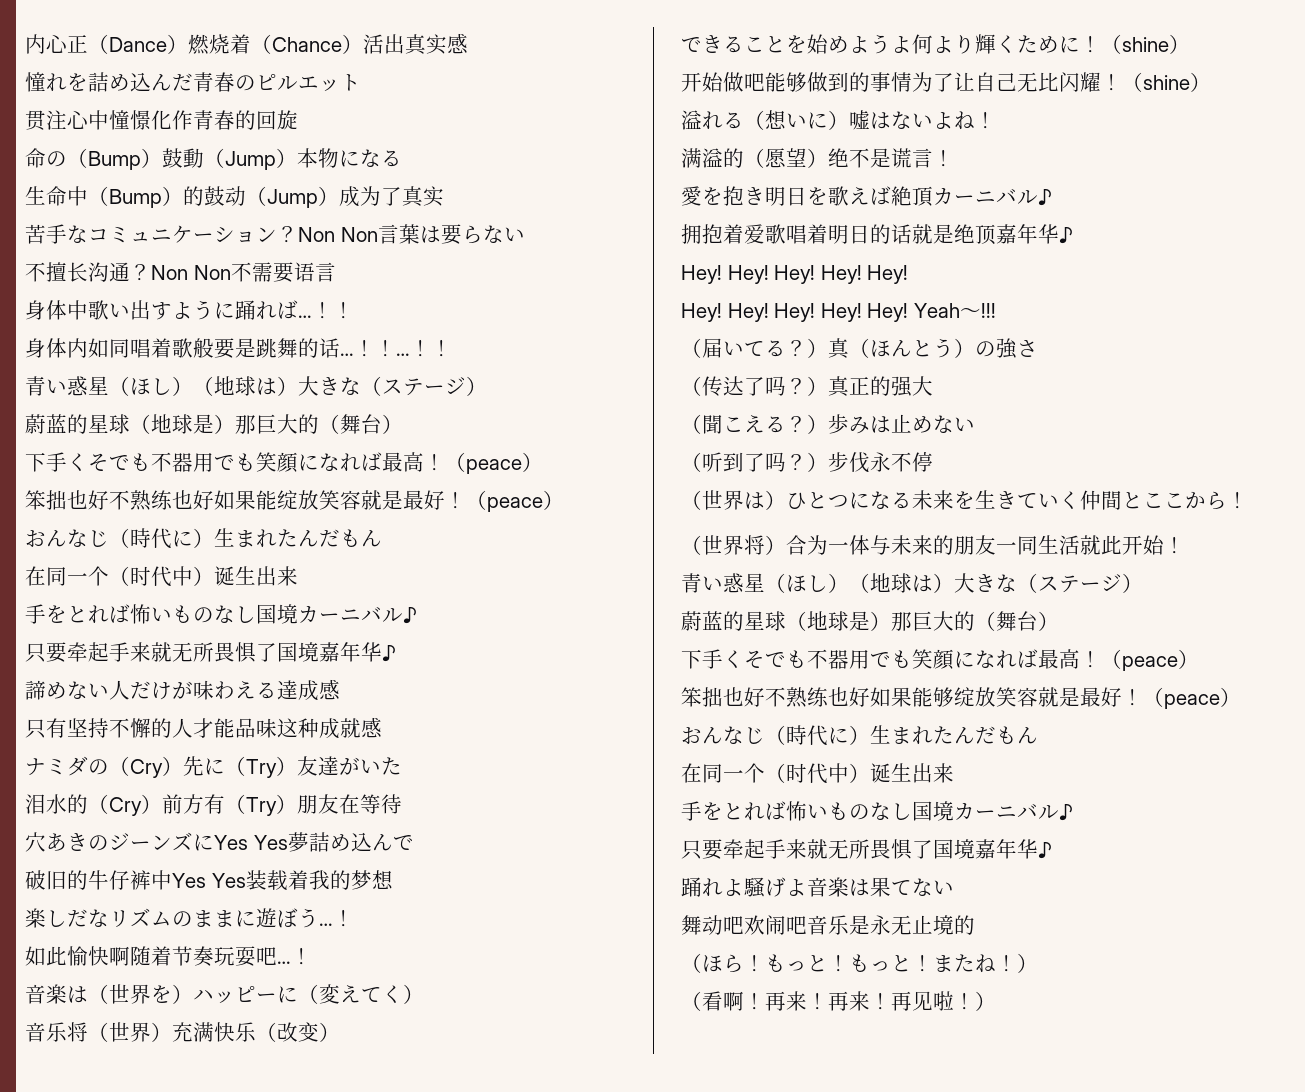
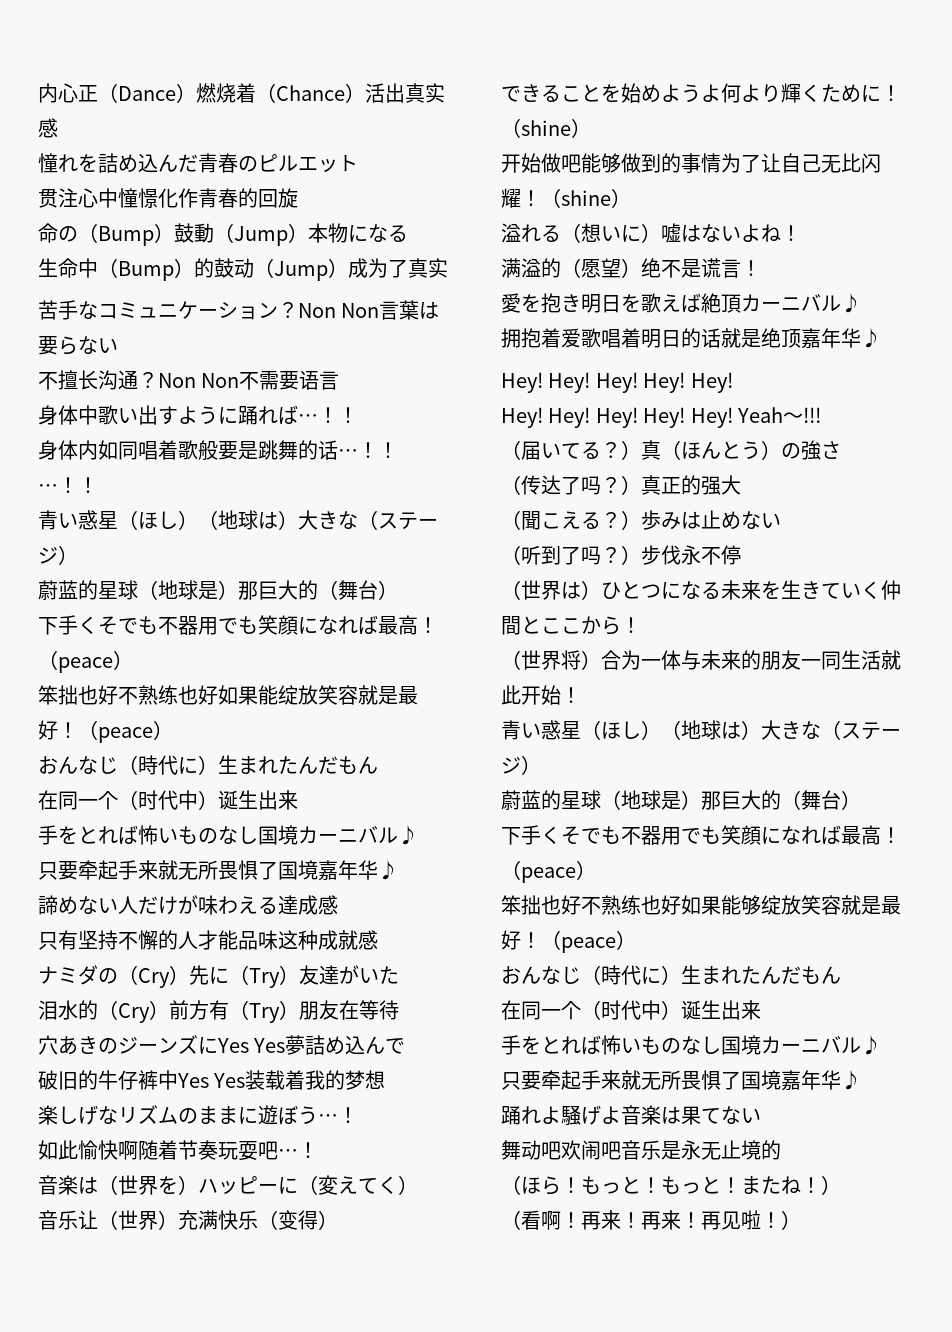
- 楽しだなリズムのままに遊ぼう…
+ 楽しげなリズムのままに遊ぼう…
- 音乐将（世界）充满快乐（改变）
+ 音乐让（世界）充满快乐（变得）

